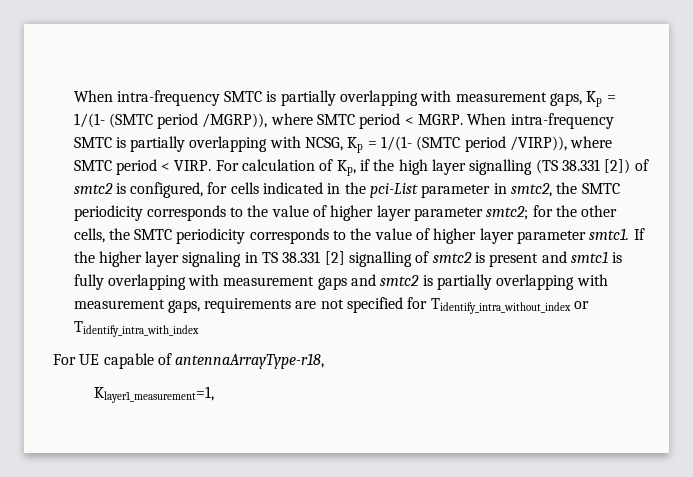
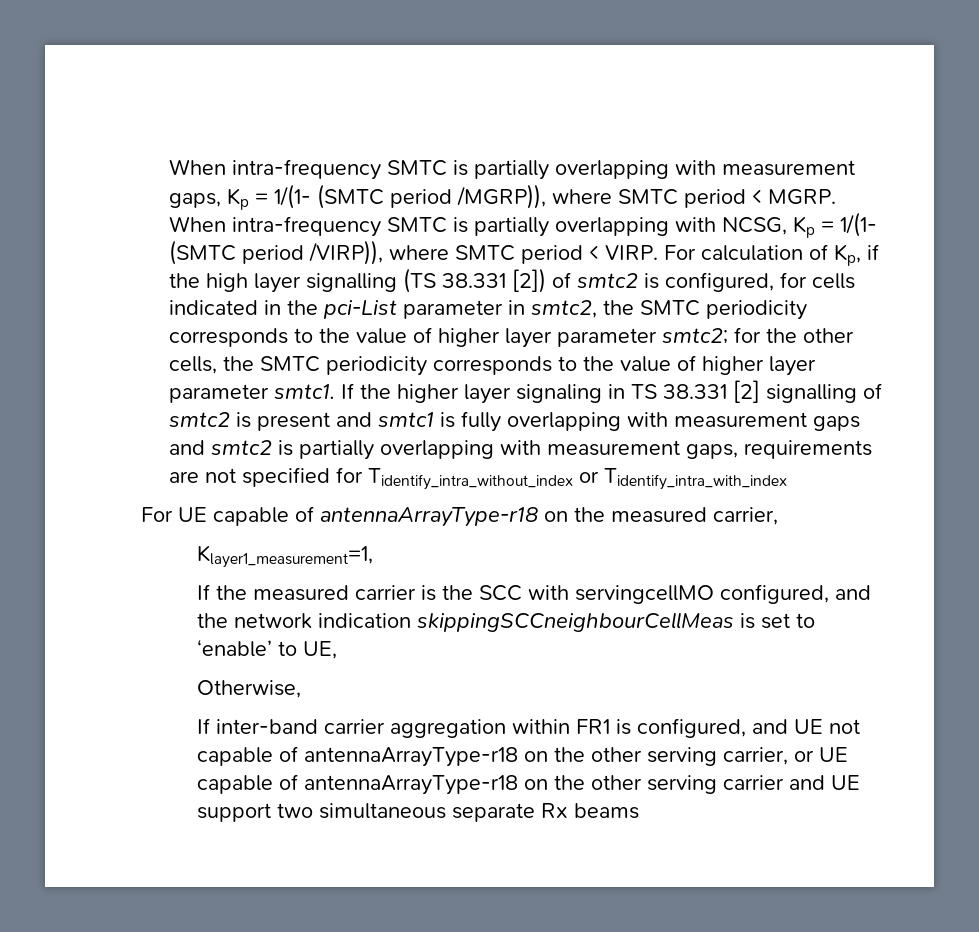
- For UE capable of antennaArrayType-r18,
+ For UE capable of antennaArrayType-r18 on the measured carrier,
  Klayer1_measurement=1,
+ If the measured carrier is the SCC with servingcellMO configured, and the network indication skippingSCCneighbourCellMeas is set to ‘enable’ to UE,
+ Otherwise,
+ If inter-band carrier aggregation within FR1 is configured, and UE not capable of antennaArrayType-r18 on the other serving carrier, or UE capable of antennaArrayType-r18 on the other serving carrier and UE support two simultaneous separate Rx beams

